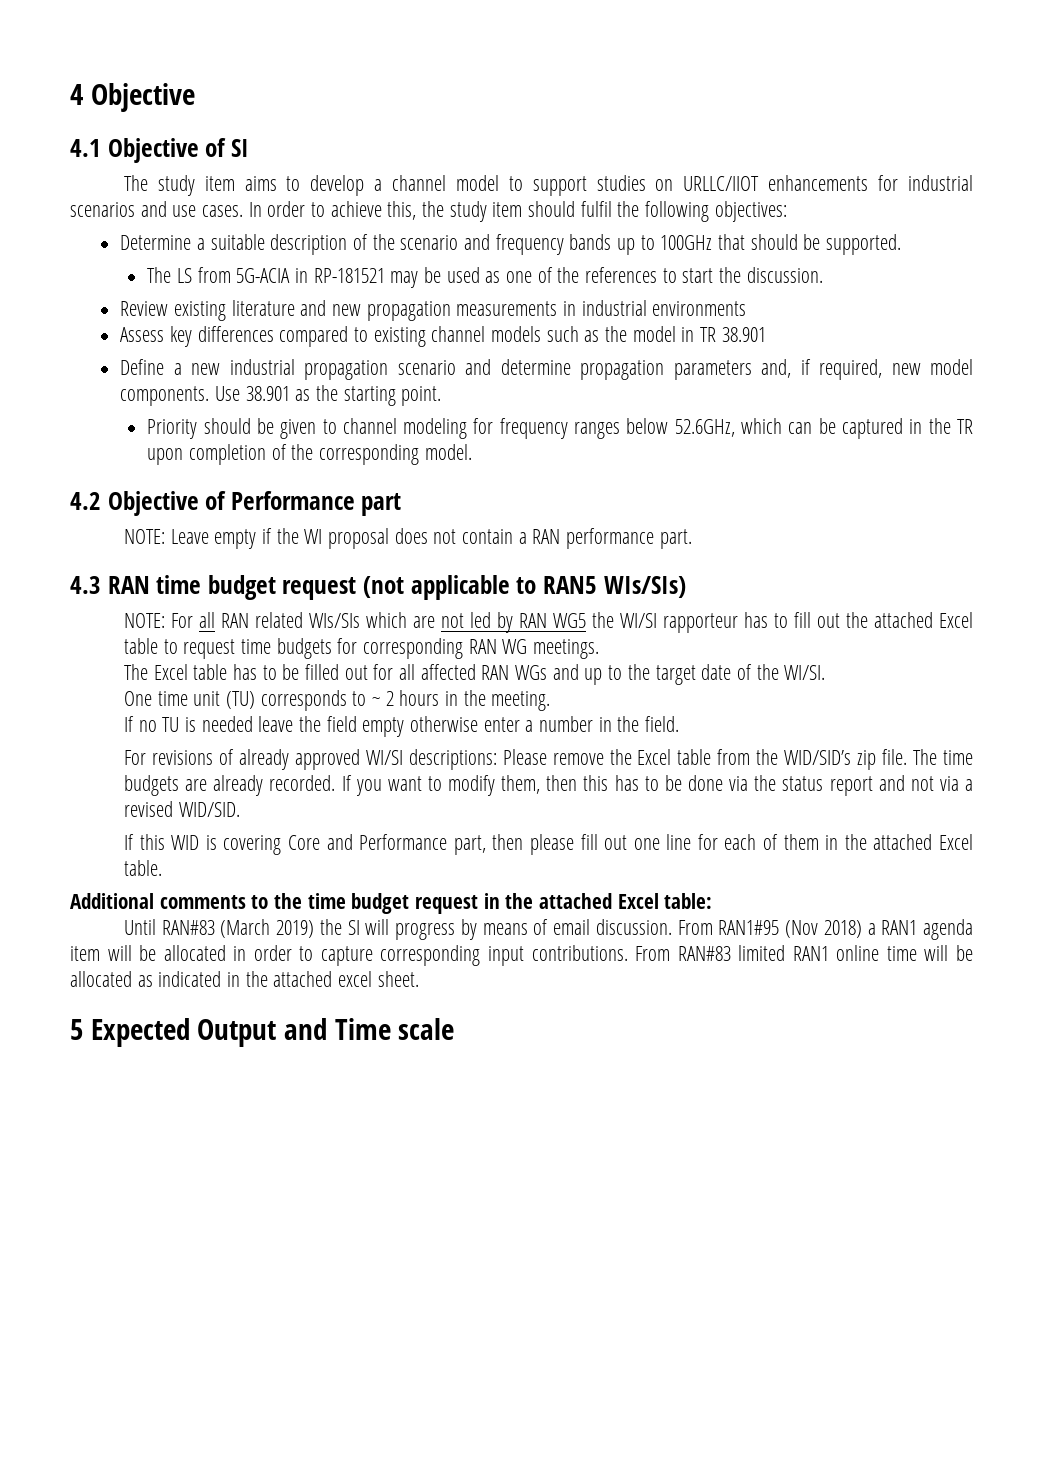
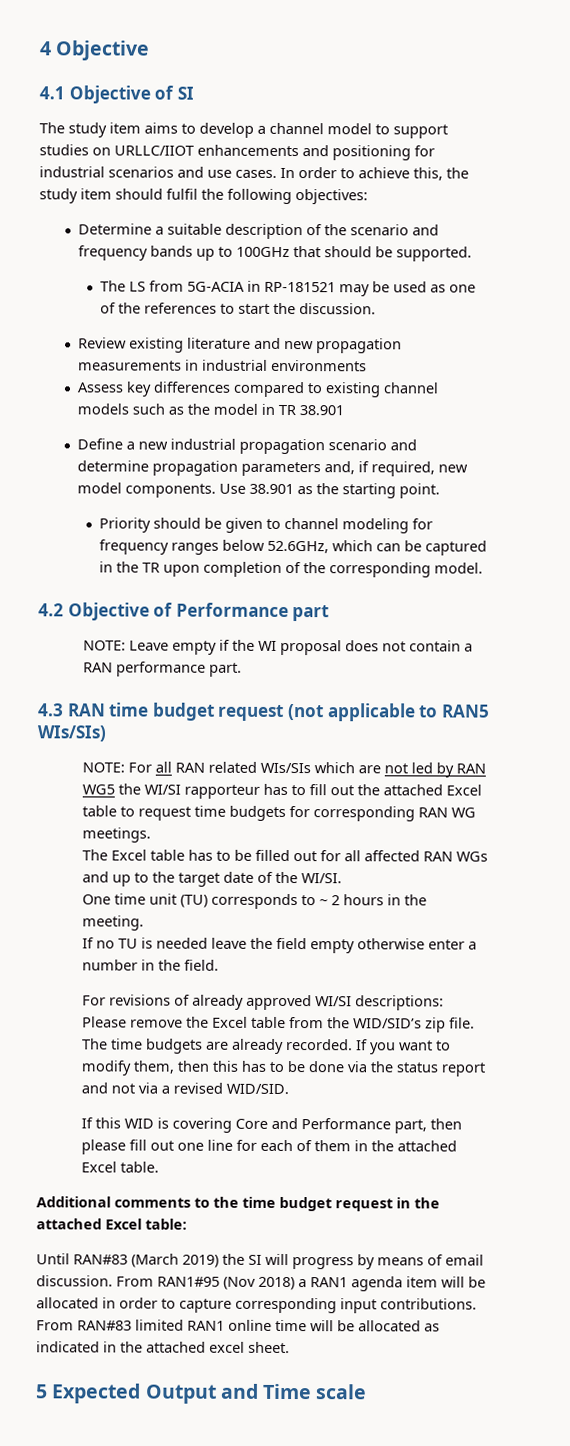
- The study item aims to develop a channel model to support studies on URLLC/IIOT enhancements for industrial scenarios and use cases.
+ The study item aims to develop a channel model to support studies on URLLC/IIOT enhancements and positioning for industrial scenarios and use cases.

